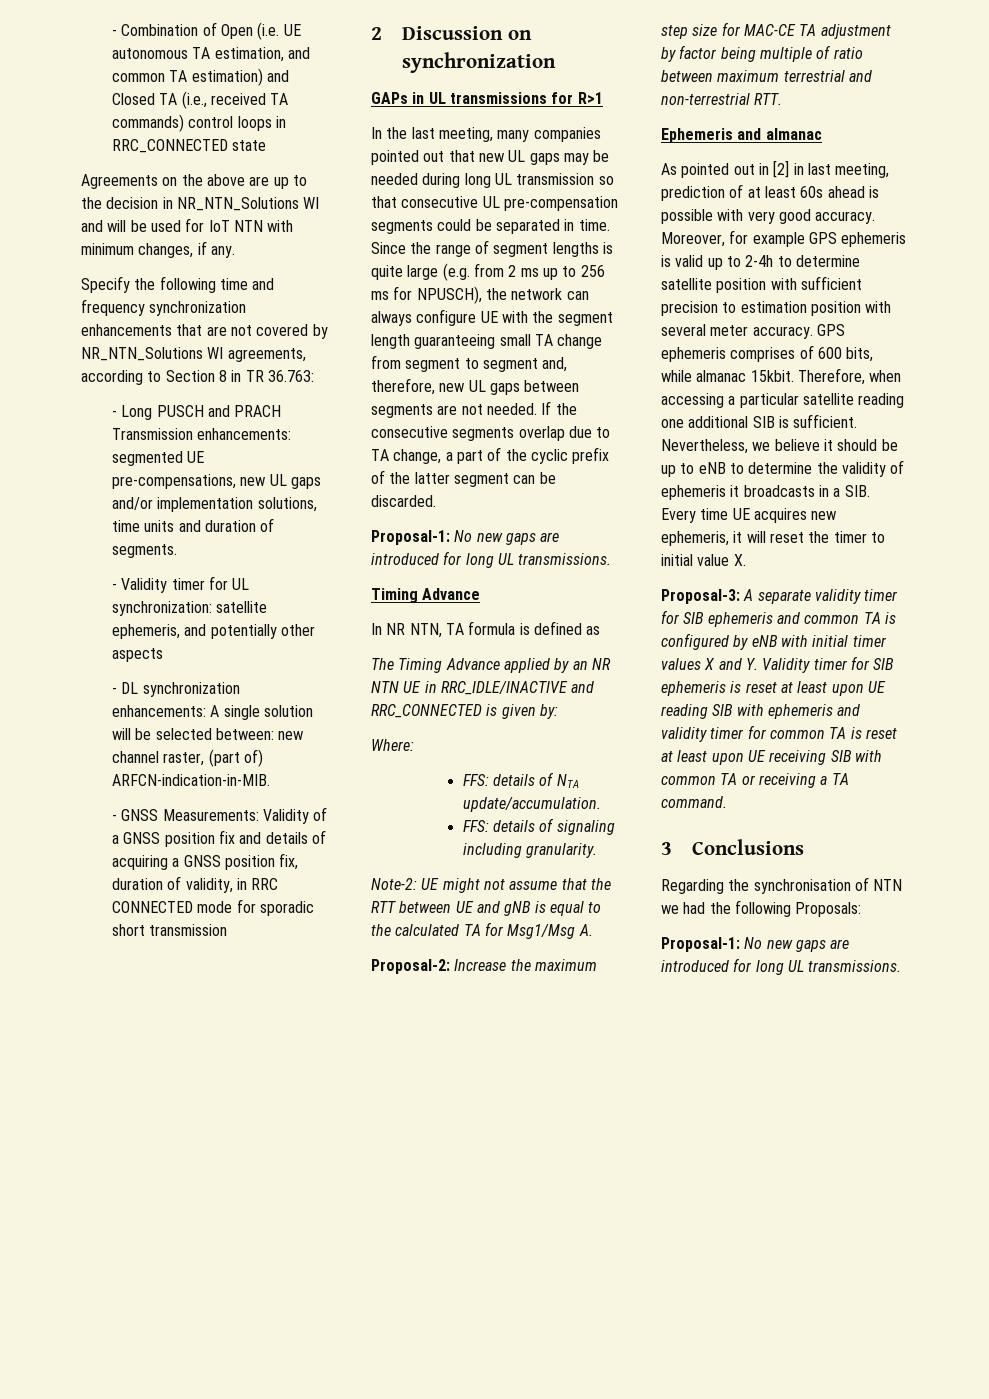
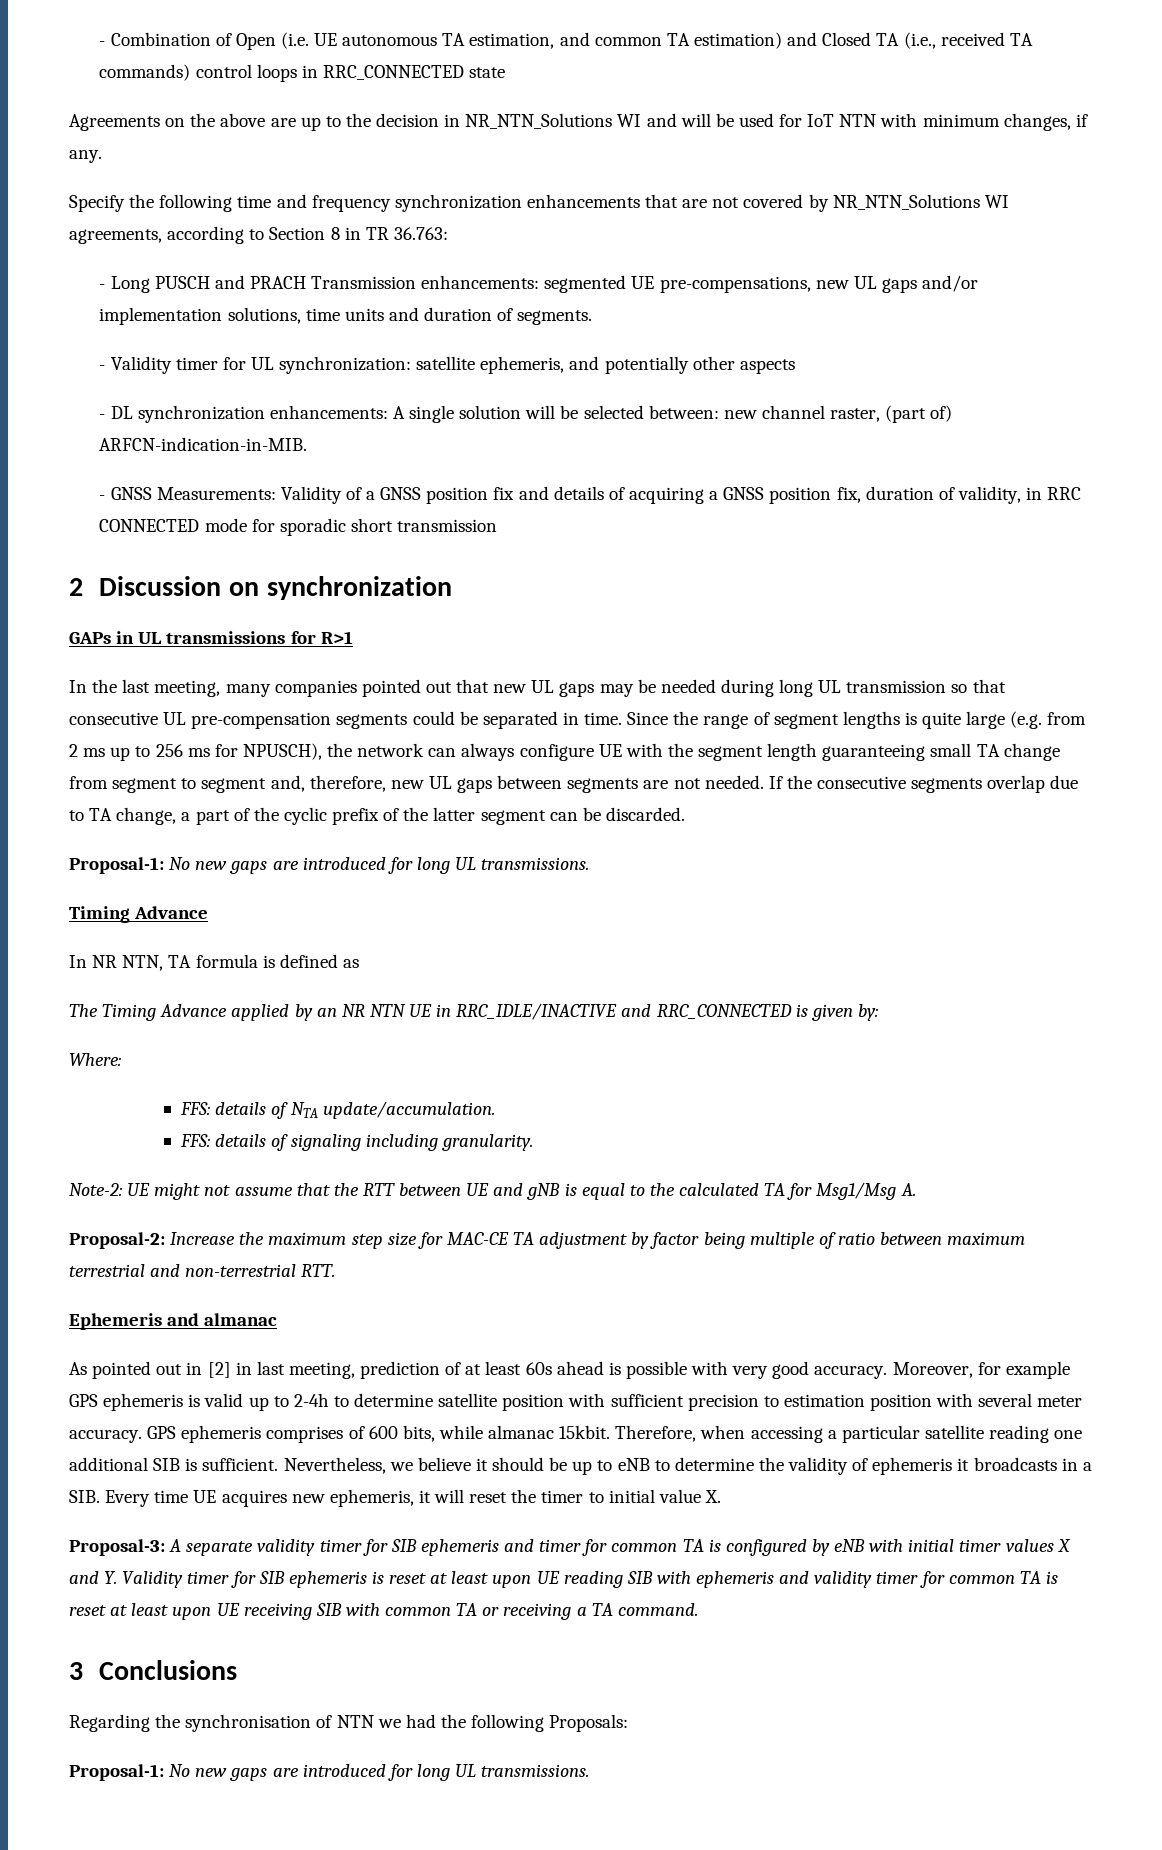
- Proposal-3: A separate validity timer for SIB ephemeris and common TA is configured by eNB with initial timer values X and Y. Validity timer for SIB ephemeris is reset at least upon UE reading SIB with ephemeris and validity timer for common TA is reset at least upon UE receiving SIB with common TA or receiving a TA command.
+ Proposal-3: A separate validity timer for SIB ephemeris and timer for common TA is configured by eNB with initial timer values X and Y. Validity timer for SIB ephemeris is reset at least upon UE reading SIB with ephemeris and validity timer for common TA is reset at least upon UE receiving SIB with common TA or receiving a TA command.

